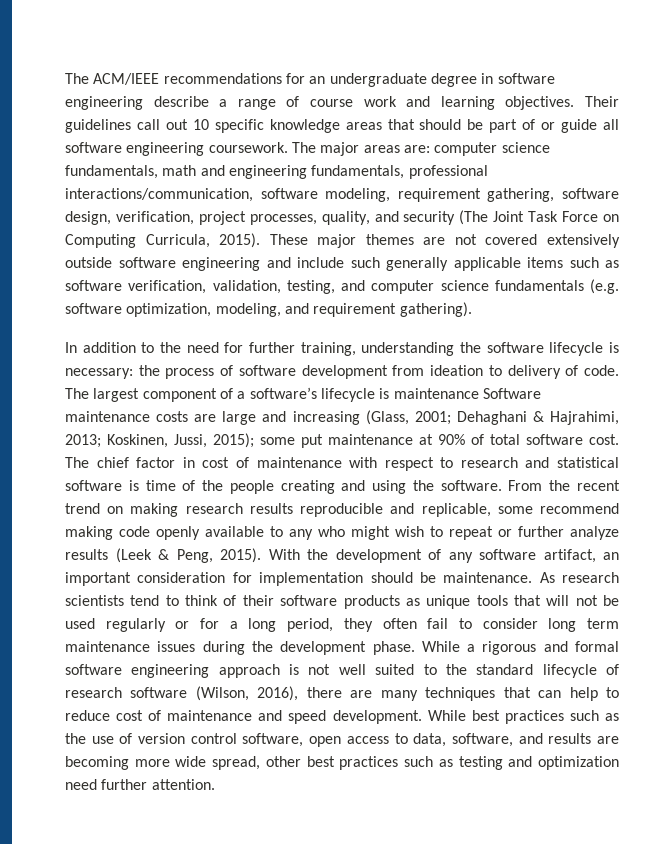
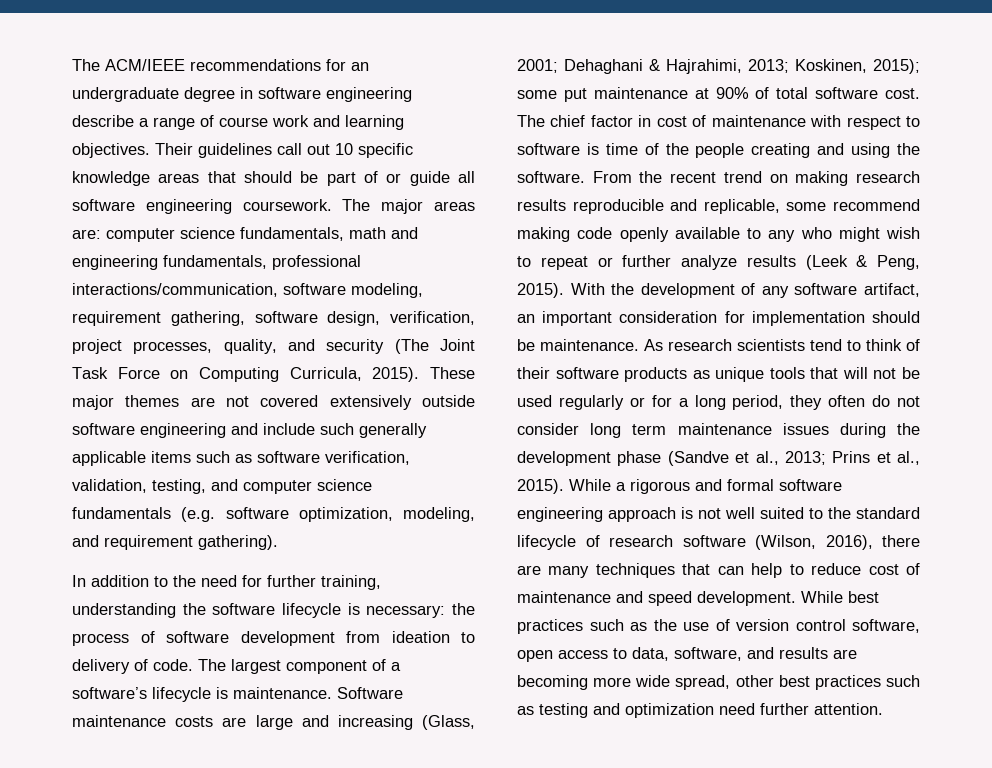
- The largest component of a software’s lifecycle is maintenance Software maintenance costs are large and increasing (Glass, 2001; Dehaghani & Hajrahimi, 2013; Koskinen, Jussi, 2015); some put maintenance at 90% of total software cost.
+ The largest component of a software’s lifecycle is maintenance. Software maintenance costs are large and increasing (Glass, 2001; Dehaghani & Hajrahimi, 2013; Koskinen, 2015); some put maintenance at 90% of total software cost.
- The chief factor in cost of maintenance with respect to research and statistical software is time of the people creating and using the software.
+ The chief factor in cost of maintenance with respect to software is time of the people creating and using the software.
- As research scientists tend to think of their software products as unique tools that will not be used regularly or for a long period, they often fail to consider long term maintenance issues during the development phase.
+ As research scientists tend to think of their software products as unique tools that will not be used regularly or for a long period, they often do not consider long term maintenance issues during the development phase (Sandve et al., 2013; Prins et al., 2015).

